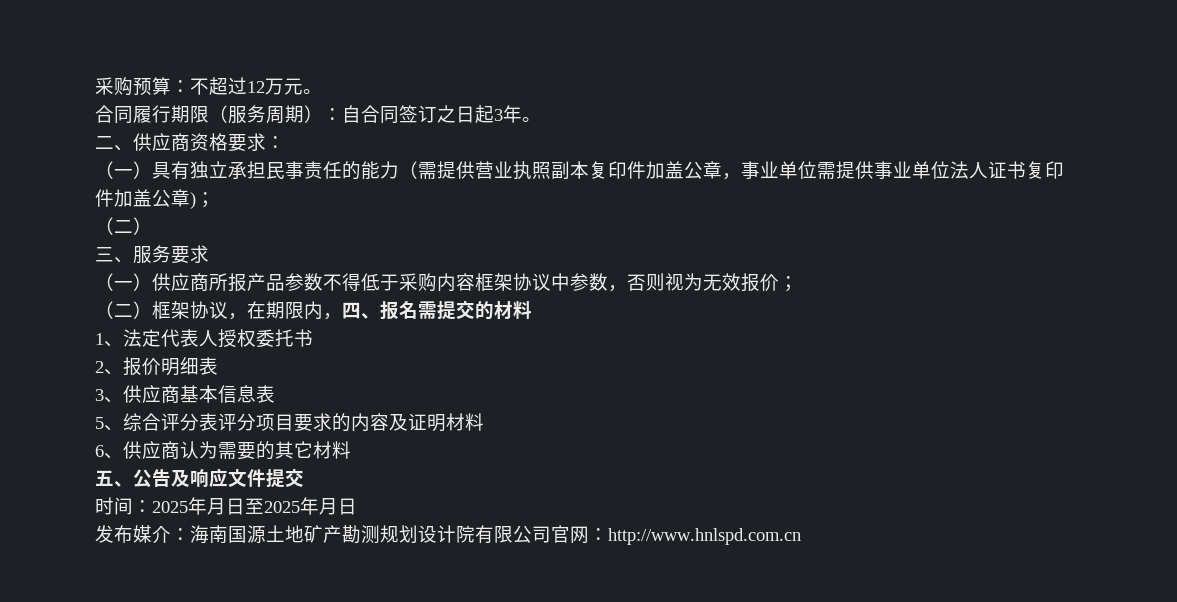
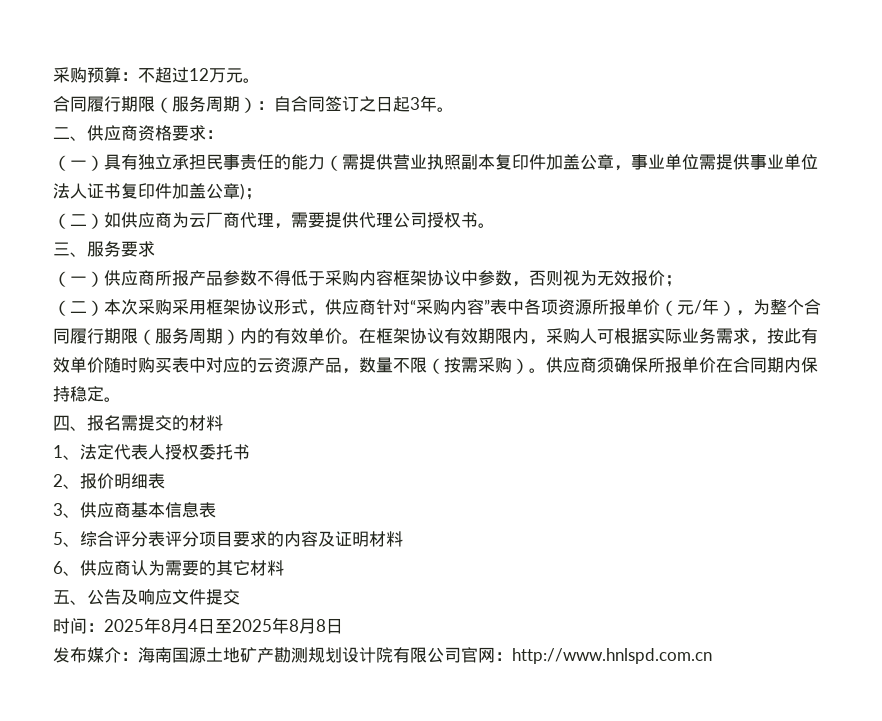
  （一）具有独立承担民事责任的能力（需提供营业执照副本复印件加盖公章，事业单位需提供事业单位法人证书复印件加盖公章)；
- （二）
+ （二）如供应商为云厂商代理，需要提供代理公司授权书。
- （二）框架协议，在期限内，四、报名需提交的材料
+ （二）本次采购采用框架协议形式，供应商针对“采购内容”表中各项资源所报单价（元/年），为整个合同履行期限（服务周期）内的有效单价。在框架协议有效期限内，采购人可根据实际业务需求，按此有效单价随时购买表中对应的云资源产品，数量不限（按需采购）。供应商须确保所报单价在合同期内保持稳定。
+ 四、报名需提交的材料
- 时间：2025年月日至2025年月日
+ 时间：2025年8月4日至2025年8月8日

